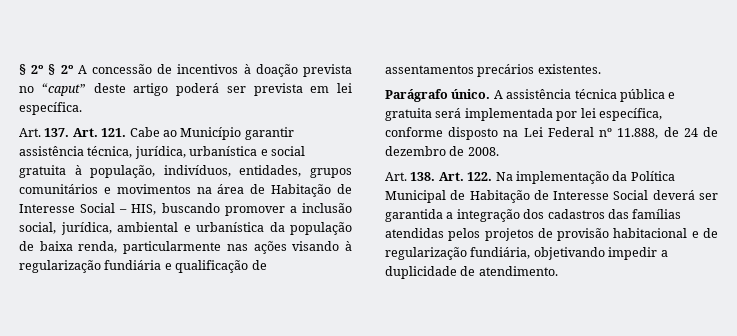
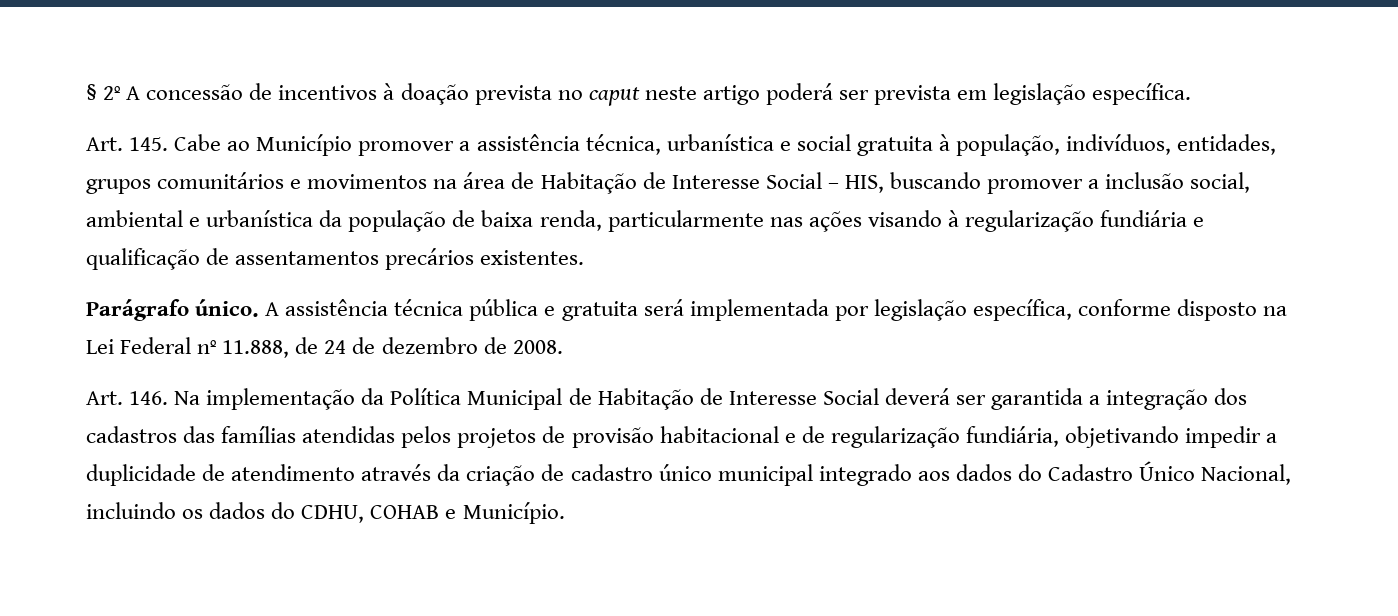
- § 2º § 2º A concessão de incentivos à doação prevista no “caput” deste artigo poderá ser prevista em lei específica.
+ § 2º A concessão de incentivos à doação prevista no caput neste artigo poderá ser prevista em legislação específica.
- Art. 137. Art. 121. Cabe ao Município garantir assistência técnica, jurídica, urbanística e social gratuita à população, indivíduos, entidades, grupos comunitários e movimentos na área de Habitação de Interesse Social – HIS, buscando promover a inclusão social, jurídica, ambiental e urbanística da população de baixa renda, particularmente nas ações visando à regularização fundiária e qualificação de assentamentos precários existentes.
+ Art. 145. Cabe ao Município promover a assistência técnica, urbanística e social gratuita à população, indivíduos, entidades, grupos comunitários e movimentos na área de Habitação de Interesse Social – HIS, buscando promover a inclusão social, ambiental e urbanística da população de baixa renda, particularmente nas ações visando à regularização fundiária e qualificação de assentamentos precários existentes.
- A assistência técnica pública e gratuita será implementada por lei específica, conforme disposto na Lei Federal nº 11.888, de 24 de dezembro de 2008.
+ A assistência técnica pública e gratuita será implementada por legislação específica, conforme disposto na Lei Federal nº 11.888, de 24 de dezembro de 2008.
- Art. 138. Art. 122. Na implementação da Política Municipal de Habitação de Interesse Social deverá ser garantida a integração dos cadastros das famílias atendidas pelos projetos de provisão habitacional e de regularização fundiária, objetivando impedir a duplicidade de atendimento.
+ Art. 146. Na implementação da Política Municipal de Habitação de Interesse Social deverá ser garantida a integração dos cadastros das famílias atendidas pelos projetos de provisão habitacional e de regularização fundiária, objetivando impedir a duplicidade de atendimento através da criação de cadastro único municipal integrado aos dados do Cadastro Único Nacional, incluindo os dados do CDHU, COHAB e Município.

